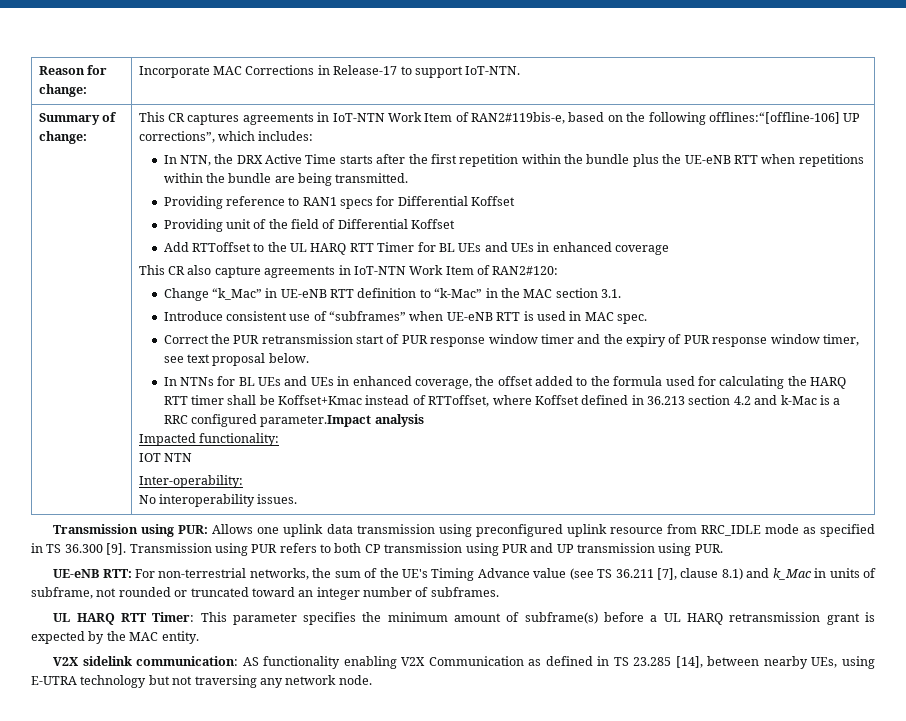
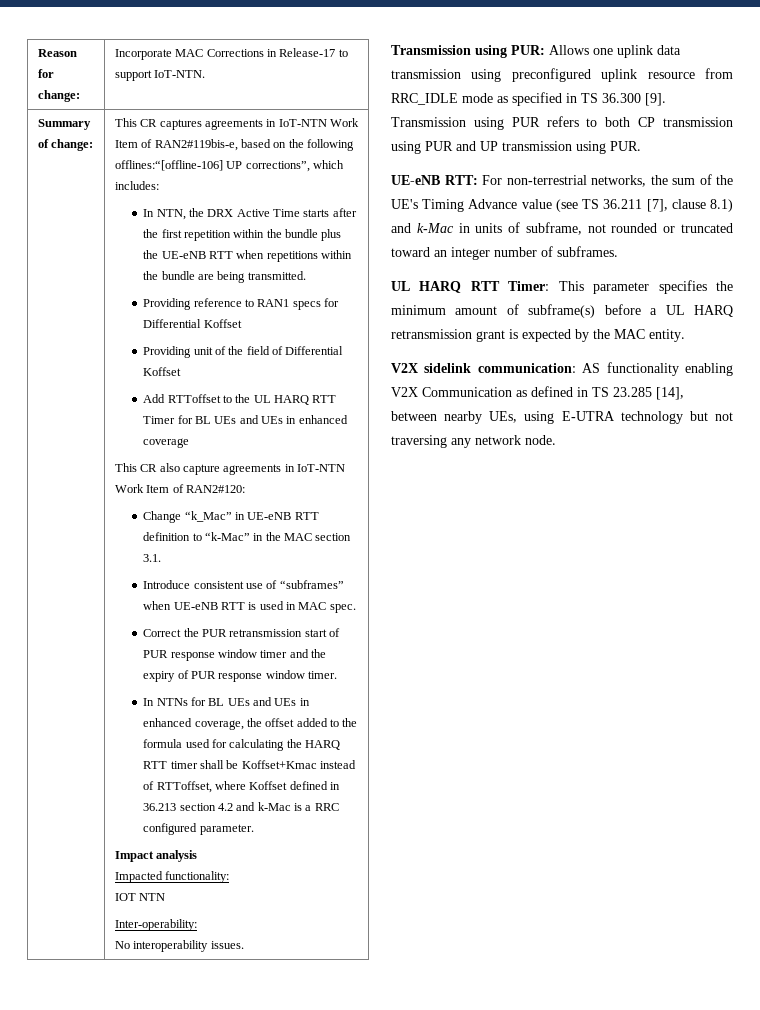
- Correct the PUR retransmission start of PUR response window timer and the expiry of PUR response window timer, see text proposal below.
+ Correct the PUR retransmission start of PUR response window timer and the expiry of PUR response window timer.
- In NTNs for BL UEs and UEs in enhanced coverage, the offset added to the formula used for calculating the HARQ RTT timer shall be Koffset+Kmac instead of RTToffset, where Koffset defined in 36.213 section 4.2 and k-Mac is a RRC configured parameter.Impact analysis
+ In NTNs for BL UEs and UEs in enhanced coverage, the offset added to the formula used for calculating the HARQ RTT timer shall be Koffset+Kmac instead of RTToffset, where Koffset defined in 36.213 section 4.2 and k-Mac is a RRC configured parameter.
+ Impact analysis
- UE-eNB RTT: For non-terrestrial networks, the sum of the UE's Timing Advance value (see TS 36.211 [7], clause 8.1) and k_Mac in units of subframe, not rounded or truncated toward an integer number of subframes.
+ UE-eNB RTT: For non-terrestrial networks, the sum of the UE's Timing Advance value (see TS 36.211 [7], clause 8.1) and k-Mac in units of subframe, not rounded or truncated toward an integer number of subframes.

